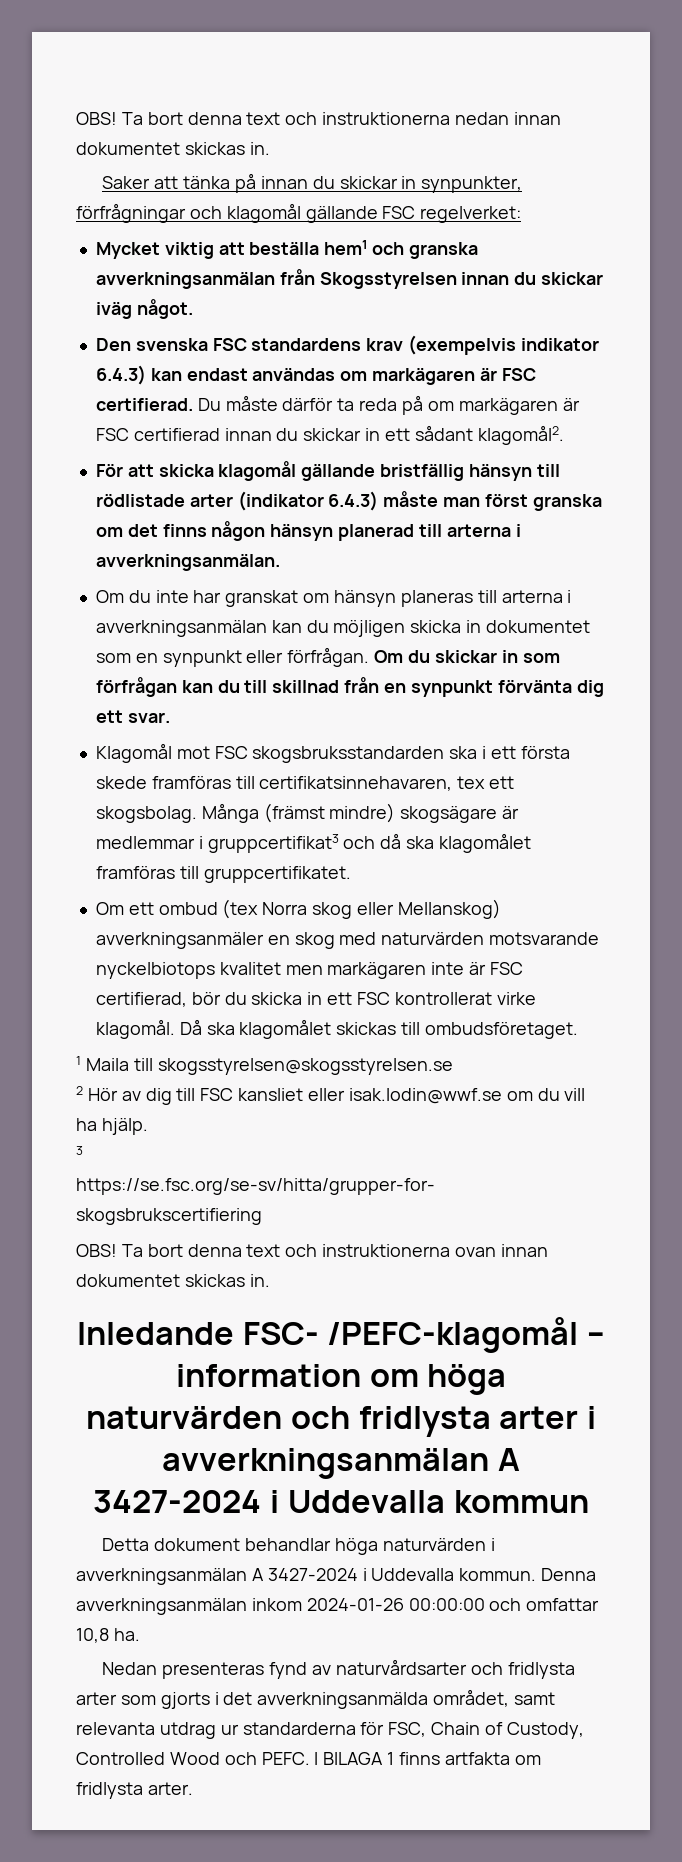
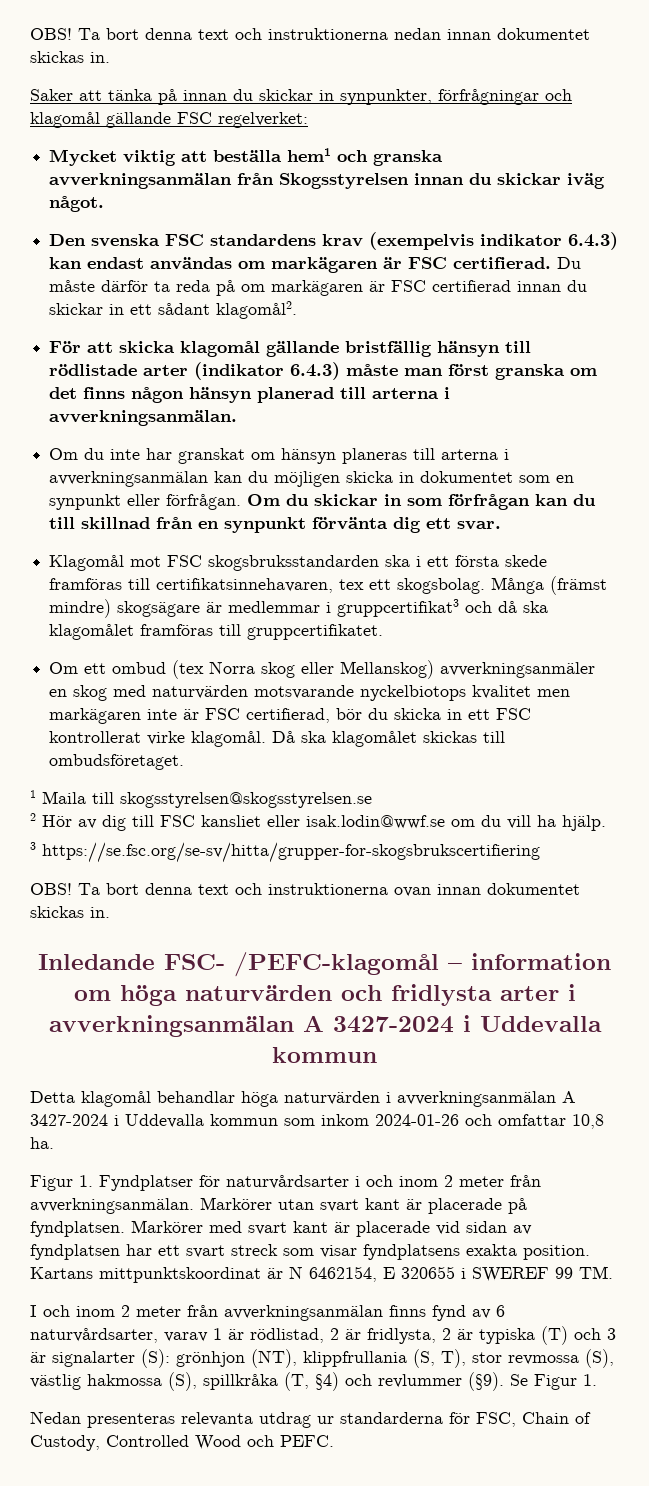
- Detta dokument behandlar höga naturvärden i avverkningsanmälan A 3427-2024 i Uddevalla kommun. Denna avverkningsanmälan inkom 2024-01-26 00:00:00 och omfattar 10,8 ha.
+ Detta klagomål behandlar höga naturvärden i avverkningsanmälan A 3427-2024 i Uddevalla kommun som inkom 2024-01-26 och omfattar 10,8 ha.
- Nedan presenteras fynd av naturvårdsarter och fridlysta arter som gjorts i det avverkningsanmälda området, samt relevanta utdrag ur standarderna för FSC, Chain of Custody, Controlled Wood och PEFC. I BILAGA 1 finns artfakta om fridlysta arter.
+ Figur 1. Fyndplatser för naturvårdsarter i och inom 2 meter från avverkningsanmälan. Markörer utan svart kant är placerade på fyndplatsen. Markörer med svart kant är placerade vid sidan av fyndplatsen har ett svart streck som visar fyndplatsens exakta position. Kartans mittpunktskoordinat är N 6462154, E 320655 i SWEREF 99 TM.
+ I och inom 2 meter från avverkningsanmälan finns fynd av 6 naturvårdsarter, varav 1 är rödlistad, 2 är fridlysta, 2 är typiska (T) och 3 är signalarter (S): grönhjon (NT), klippfrullania (S, T), stor revmossa (S), västlig hakmossa (S), spillkråka (T, §4) och revlummer (§9). Se Figur 1.
+ Nedan presenteras relevanta utdrag ur standarderna för FSC, Chain of Custody, Controlled Wood och PEFC.

